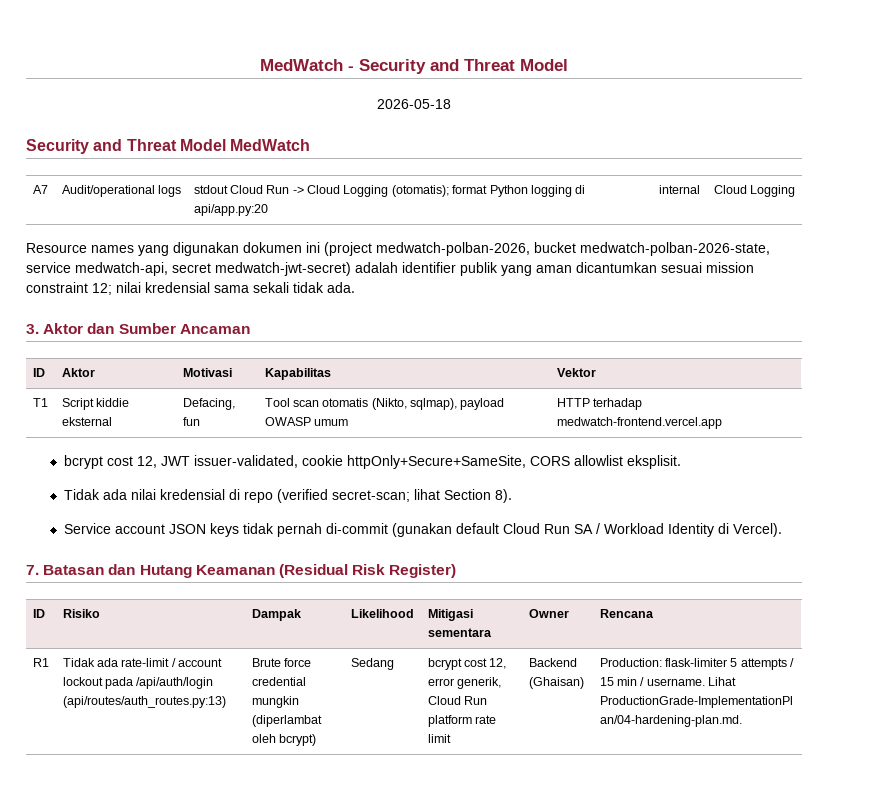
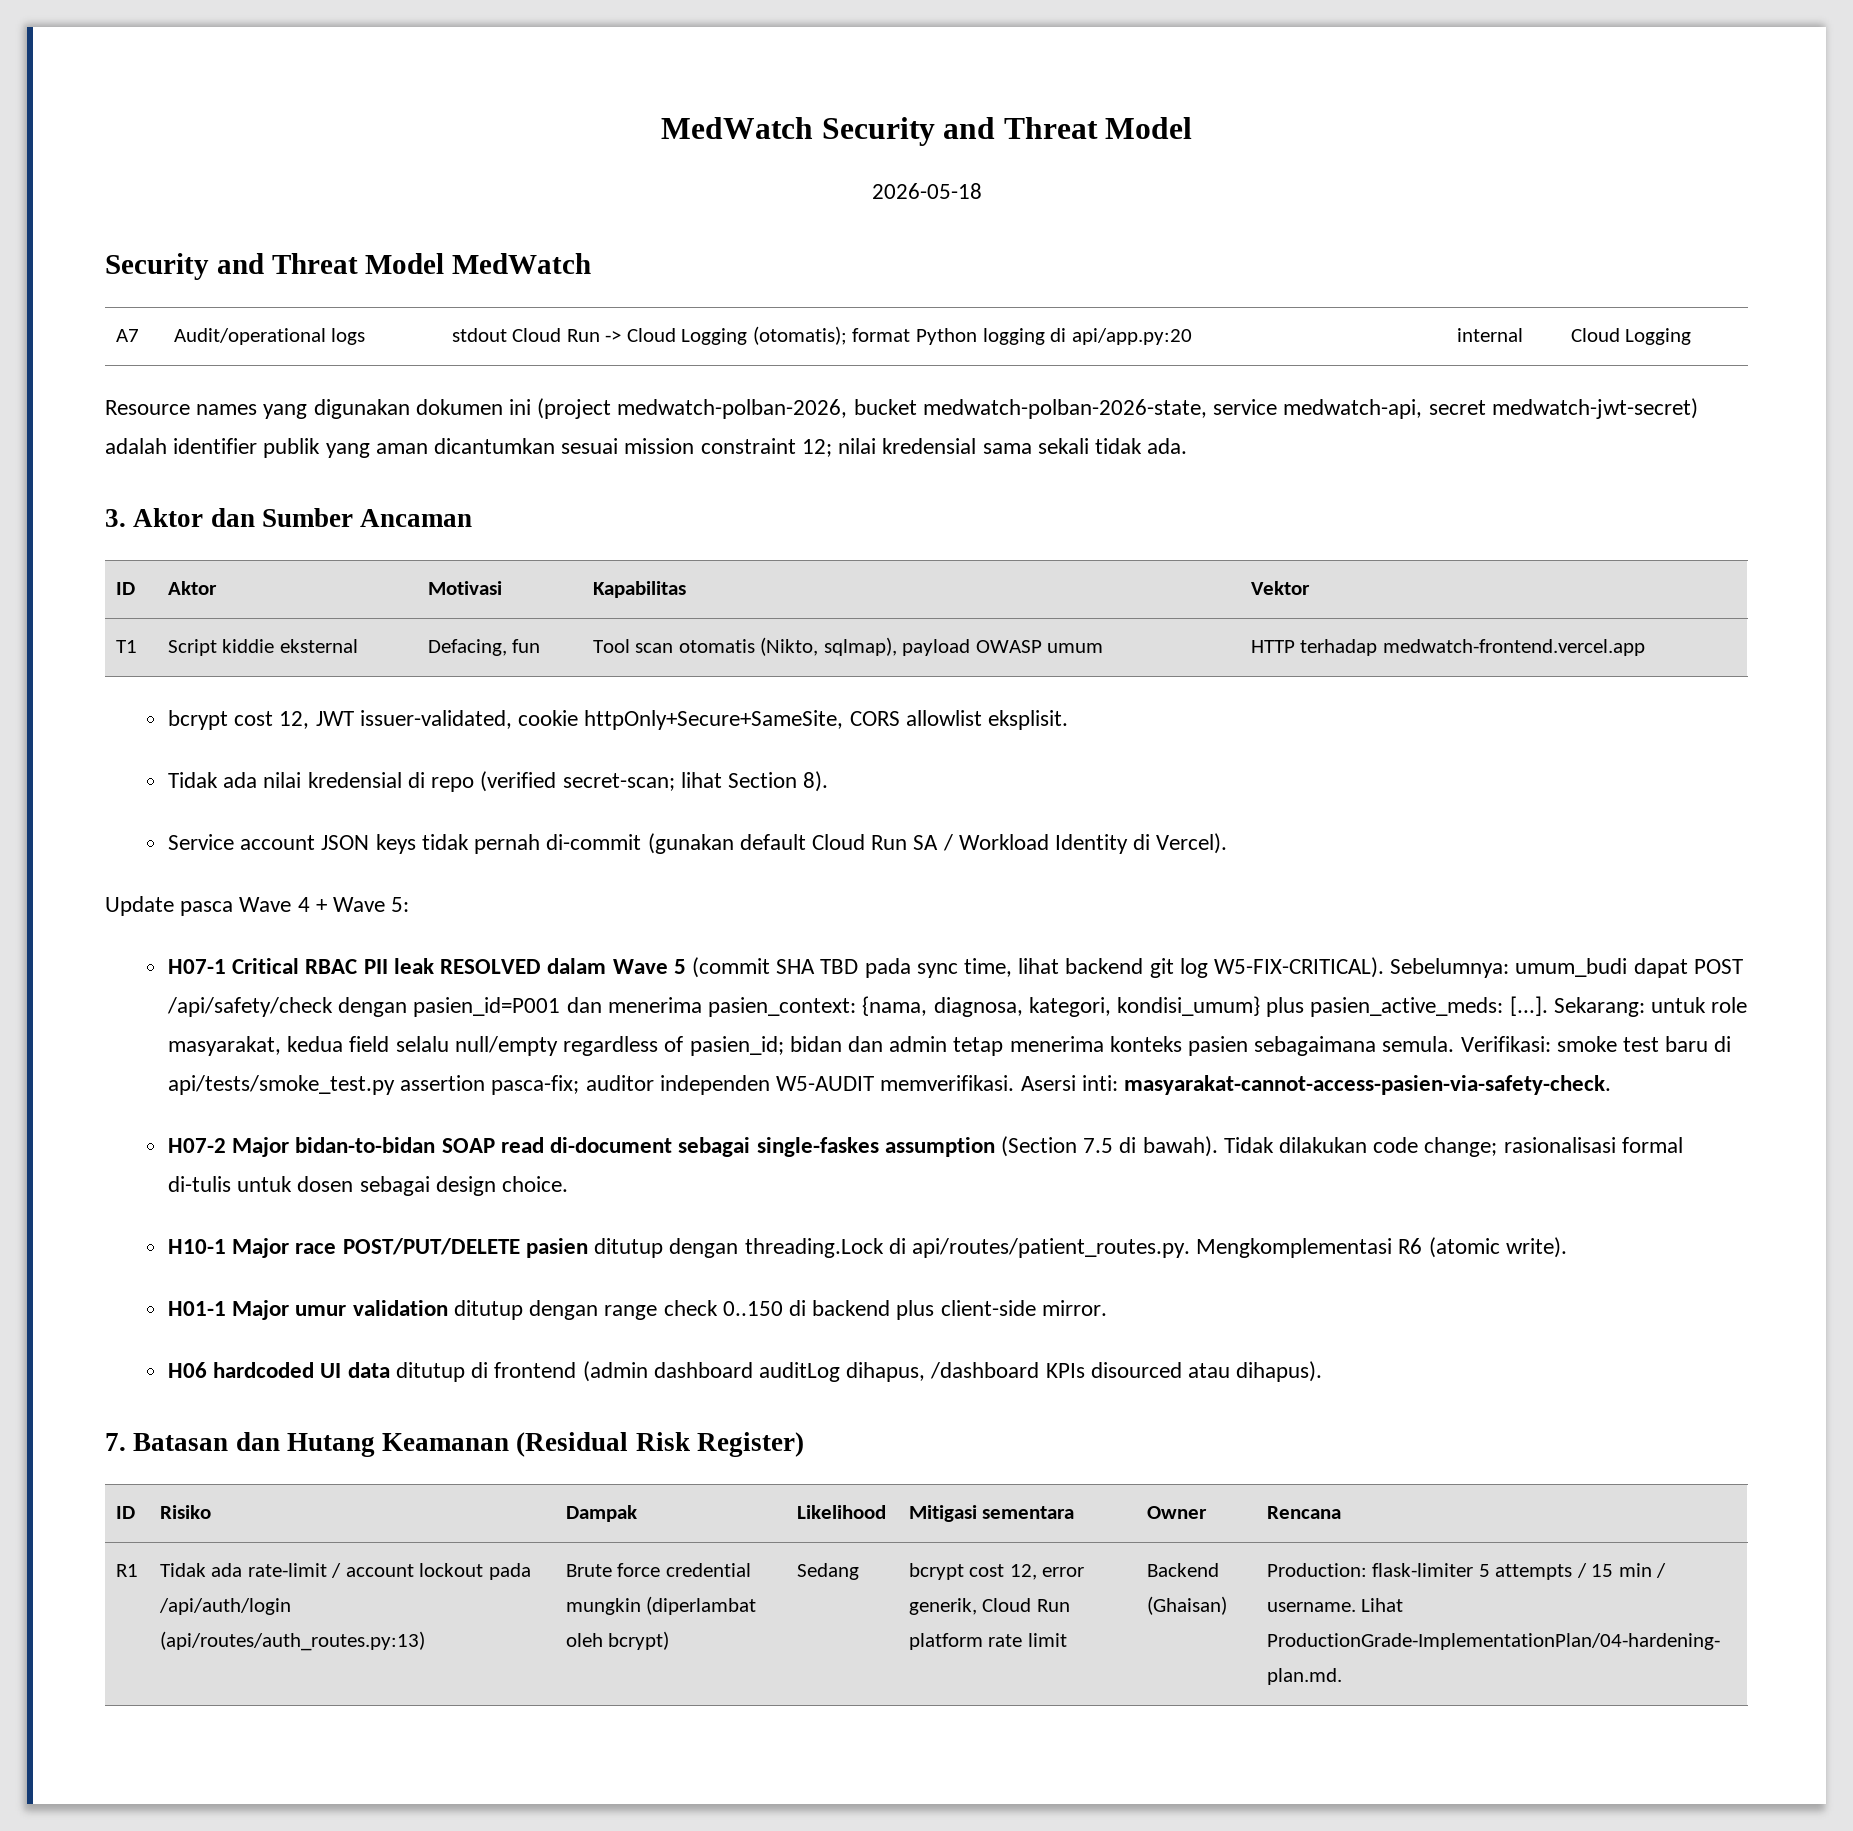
- MedWatch - Security and Threat Model
+ MedWatch Security and Threat Model
+ Update pasca Wave 4 + Wave 5:
+ H07-1 Critical RBAC PII leak RESOLVED dalam Wave 5 (commit SHA TBD pada sync time, lihat backend git log W5-FIX-CRITICAL). Sebelumnya: umum_budi dapat POST /api/safety/check dengan pasien_id=P001 dan menerima pasien_context: {nama, diagnosa, kategori, kondisi_umum} plus pasien_active_meds: [...]. Sekarang: untuk role masyarakat, kedua field selalu null/empty regardless of pasien_id; bidan dan admin tetap menerima konteks pasien sebagaimana semula. Verifikasi: smoke test baru di api/tests/smoke_test.py assertion pasca-fix; auditor independen W5-AUDIT memverifikasi. Asersi inti: masyarakat-cannot-access-pasien-via-safety-check.
+ H07-2 Major bidan-to-bidan SOAP read di-document sebagai single-faskes assumption (Section 7.5 di bawah). Tidak dilakukan code change; rasionalisasi formal di-tulis untuk dosen sebagai design choice.
+ H10-1 Major race POST/PUT/DELETE pasien ditutup dengan threading.Lock di api/routes/patient_routes.py. Mengkomplementasi R6 (atomic write).
+ H01-1 Major umur validation ditutup dengan range check 0..150 di backend plus client-side mirror.
+ H06 hardcoded UI data ditutup di frontend (admin dashboard auditLog dihapus, /dashboard KPIs disourced atau dihapus).

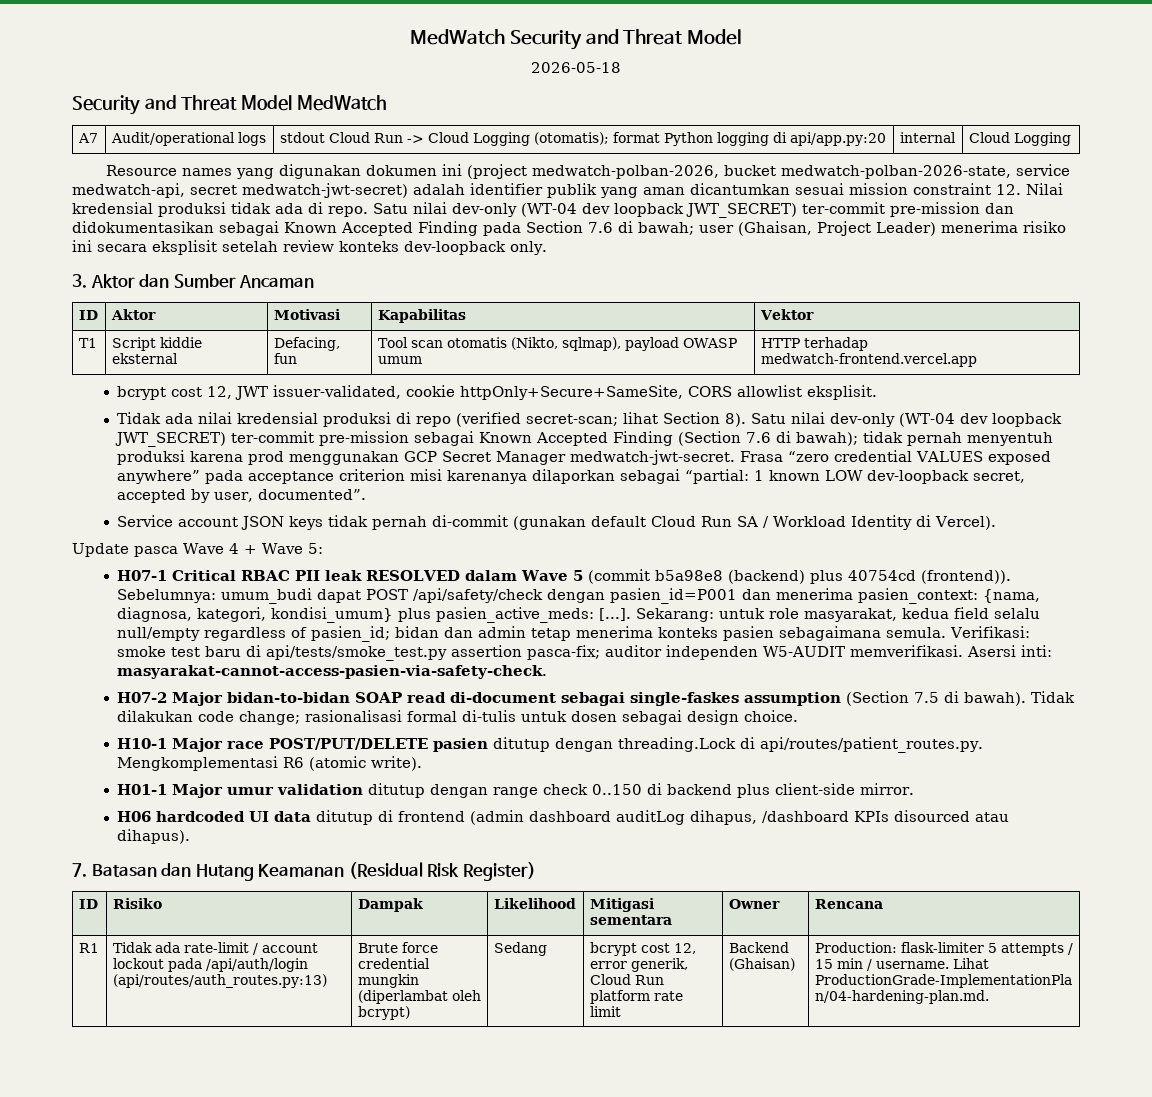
- Resource names yang digunakan dokumen ini (project medwatch-polban-2026, bucket medwatch-polban-2026-state, service medwatch-api, secret medwatch-jwt-secret) adalah identifier publik yang aman dicantumkan sesuai mission constraint 12; nilai kredensial sama sekali tidak ada.
+ Resource names yang digunakan dokumen ini (project medwatch-polban-2026, bucket medwatch-polban-2026-state, service medwatch-api, secret medwatch-jwt-secret) adalah identifier publik yang aman dicantumkan sesuai mission constraint 12. Nilai kredensial produksi tidak ada di repo. Satu nilai dev-only (WT-04 dev loopback JWT_SECRET) ter-commit pre-mission dan didokumentasikan sebagai Known Accepted Finding pada Section 7.6 di bawah; user (Ghaisan, Project Leader) menerima risiko ini secara eksplisit setelah review konteks dev-loopback only.
- Tidak ada nilai kredensial di repo (verified secret-scan; lihat Section 8).
+ Tidak ada nilai kredensial produksi di repo (verified secret-scan; lihat Section 8). Satu nilai dev-only (WT-04 dev loopback JWT_SECRET) ter-commit pre-mission sebagai Known Accepted Finding (Section 7.6 di bawah); tidak pernah menyentuh produksi karena prod menggunakan GCP Secret Manager medwatch-jwt-secret. Frasa “zero credential VALUES exposed anywhere” pada acceptance criterion misi karenanya dilaporkan sebagai “partial: 1 known LOW dev-loopback secret, accepted by user, documented”.
- H07-1 Critical RBAC PII leak RESOLVED dalam Wave 5 (commit SHA TBD pada sync time, lihat backend git log W5-FIX-CRITICAL).
+ H07-1 Critical RBAC PII leak RESOLVED dalam Wave 5 (commit b5a98e8 (backend) plus 40754cd (frontend)).

